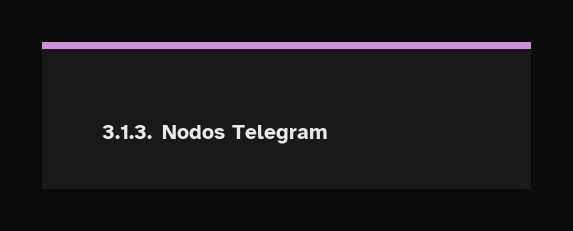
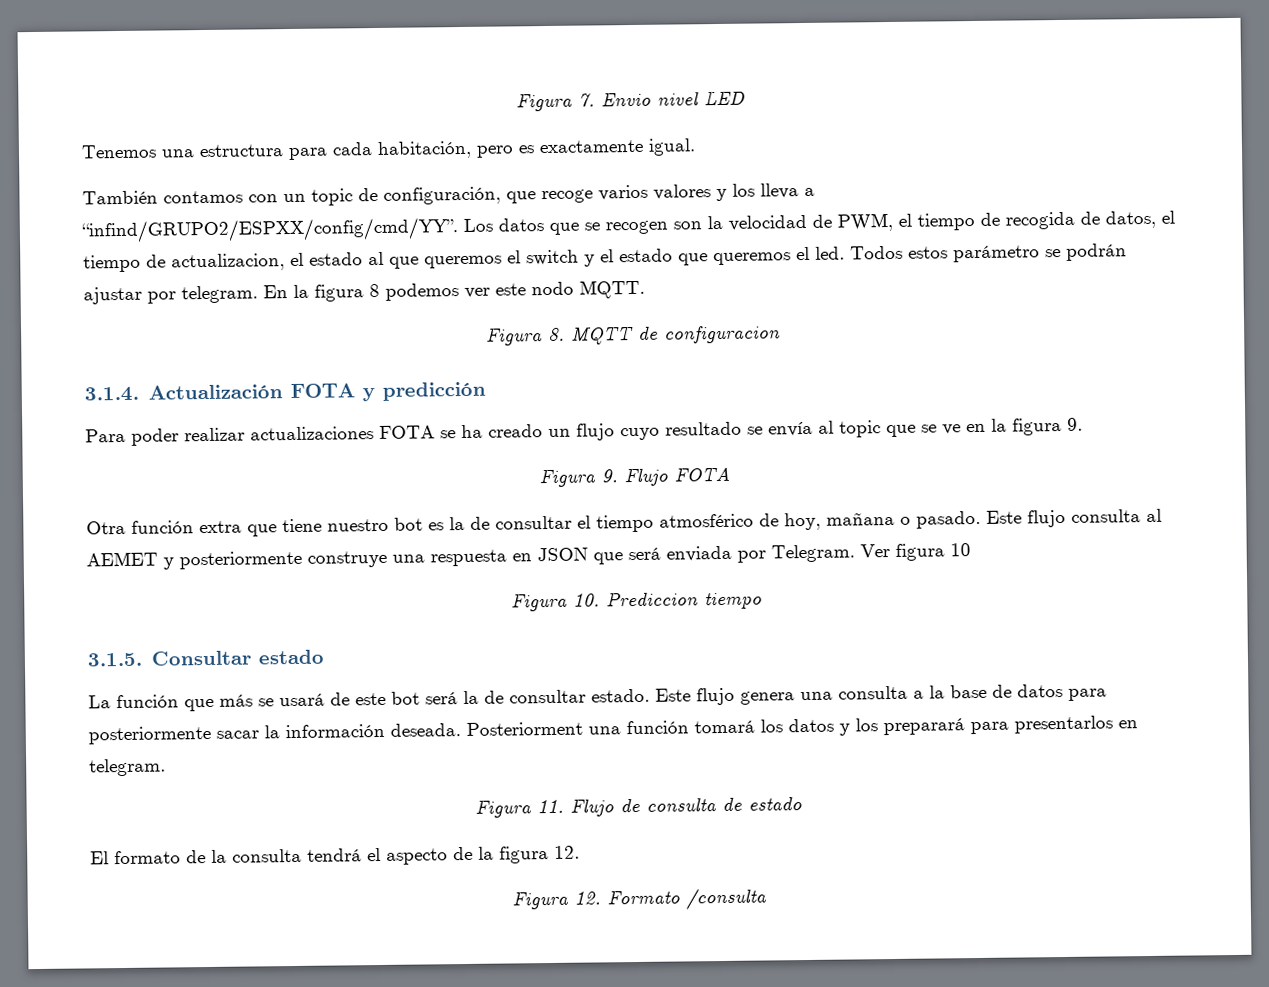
- 3.1.3. Nodos Telegram
+ Figura 7. Envio nivel LED
+ Tenemos una estructura para cada habitación, pero es exactamente igual.
+ También contamos con un topic de configuración, que recoge varios valores y los lleva a “infind/GRUPO2/ESPXX/config/cmd/YY”. Los datos que se recogen son la velocidad de PWM, el tiempo de recogida de datos, el tiempo de actualizacion, el estado al que queremos el switch y el estado que queremos el led. Todos estos parámetro se podrán ajustar por telegram. En la figura 8 podemos ver este nodo MQTT.
+ Figura 8. MQTT de configuracion
+ 3.1.4. Actualización FOTA y predicción
+ Para poder realizar actualizaciones FOTA se ha creado un flujo cuyo resultado se envía al topic que se ve en la figura 9.
+ Figura 9. Flujo FOTA
+ Otra función extra que tiene nuestro bot es la de consultar el tiempo atmosférico de hoy, mañana o pasado. Este flujo consulta al AEMET y posteriormente construye una respuesta en JSON que será enviada por Telegram. Ver figura 10
+ Figura 10. Prediccion tiempo
+ 3.1.5. Consultar estado
+ La función que más se usará de este bot será la de consultar estado. Este flujo genera una consulta a la base de datos para posteriormente sacar la información deseada. Posteriorment una función tomará los datos y los preparará para presentarlos en telegram.
+ Figura 11. Flujo de consulta de estado
+ El formato de la consulta tendrá el aspecto de la figura 12.
+ Figura 12. Formato /consulta

